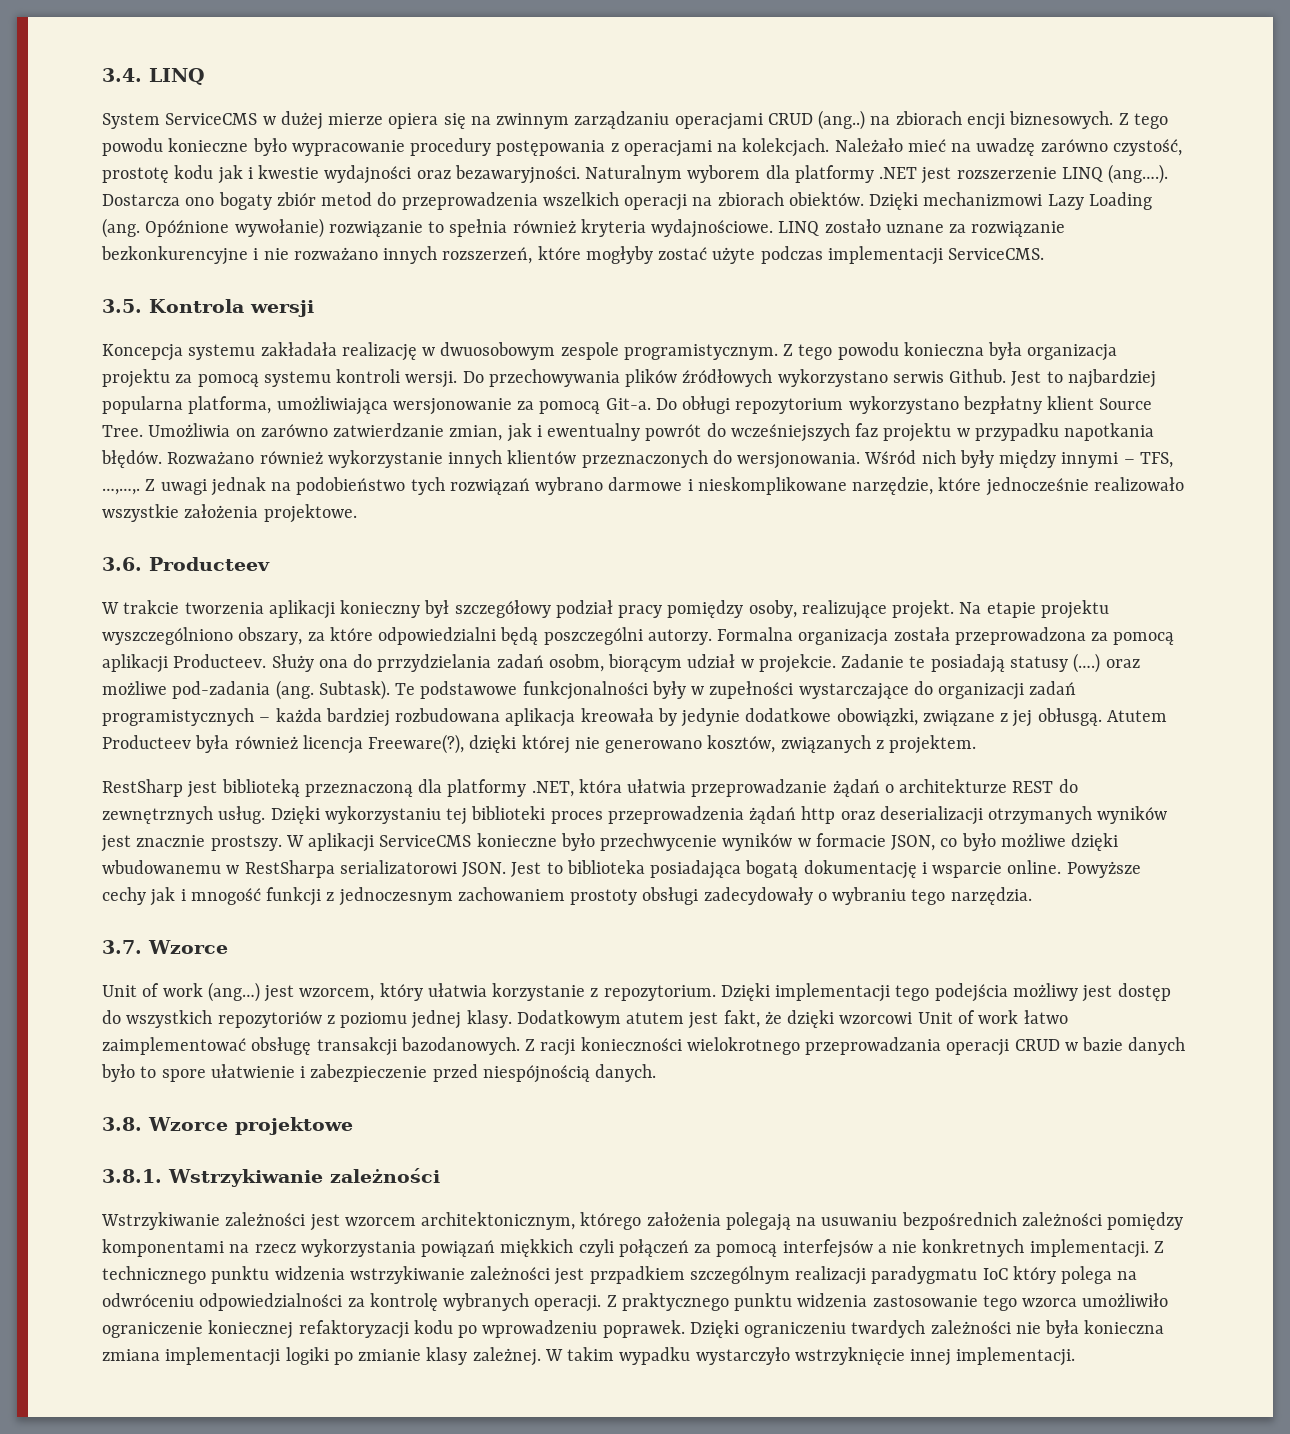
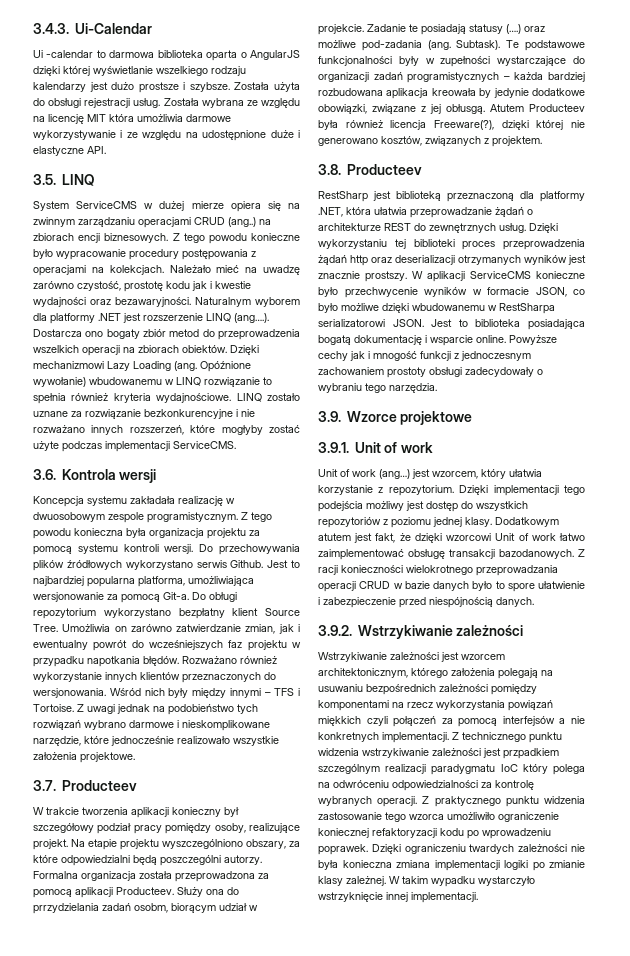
- 3.4. LINQ
+ 3.4.3. Ui-Calendar
+ Ui -calendar to darmowa biblioteka oparta o AngularJS dzięki której wyświetlanie wszelkiego rodzaju kalendarzy jest dużo prostsze i szybsze. Została użyta do obsługi rejestracji usług. Została wybrana ze względu na licencję MIT która umożliwia darmowe wykorzystywanie i ze względu na udostępnione duże i elastyczne API.
+ 3.5. LINQ
- Opóźnione wywołanie) rozwiązanie to spełnia również kryteria wydajnościowe.
+ Opóźnione wywołanie) wbudowanemu w LINQ rozwiązanie to spełnia również kryteria wydajnościowe.
- 3.5. Kontrola wersji
+ 3.6. Kontrola wersji
- Wśród nich były między innymi – TFS, …,…,.
+ Wśród nich były między innymi – TFS i Tortoise.
- 3.6. Producteev
+ 3.7. Producteev
+ 3.8. Producteev
- 3.7. Wzorce
+ 3.9. Wzorce projektowe
+ 3.9.1. Unit of work
- 3.8. Wzorce projektowe
- 3.8.1. Wstrzykiwanie zależności
+ 3.9.2. Wstrzykiwanie zależności

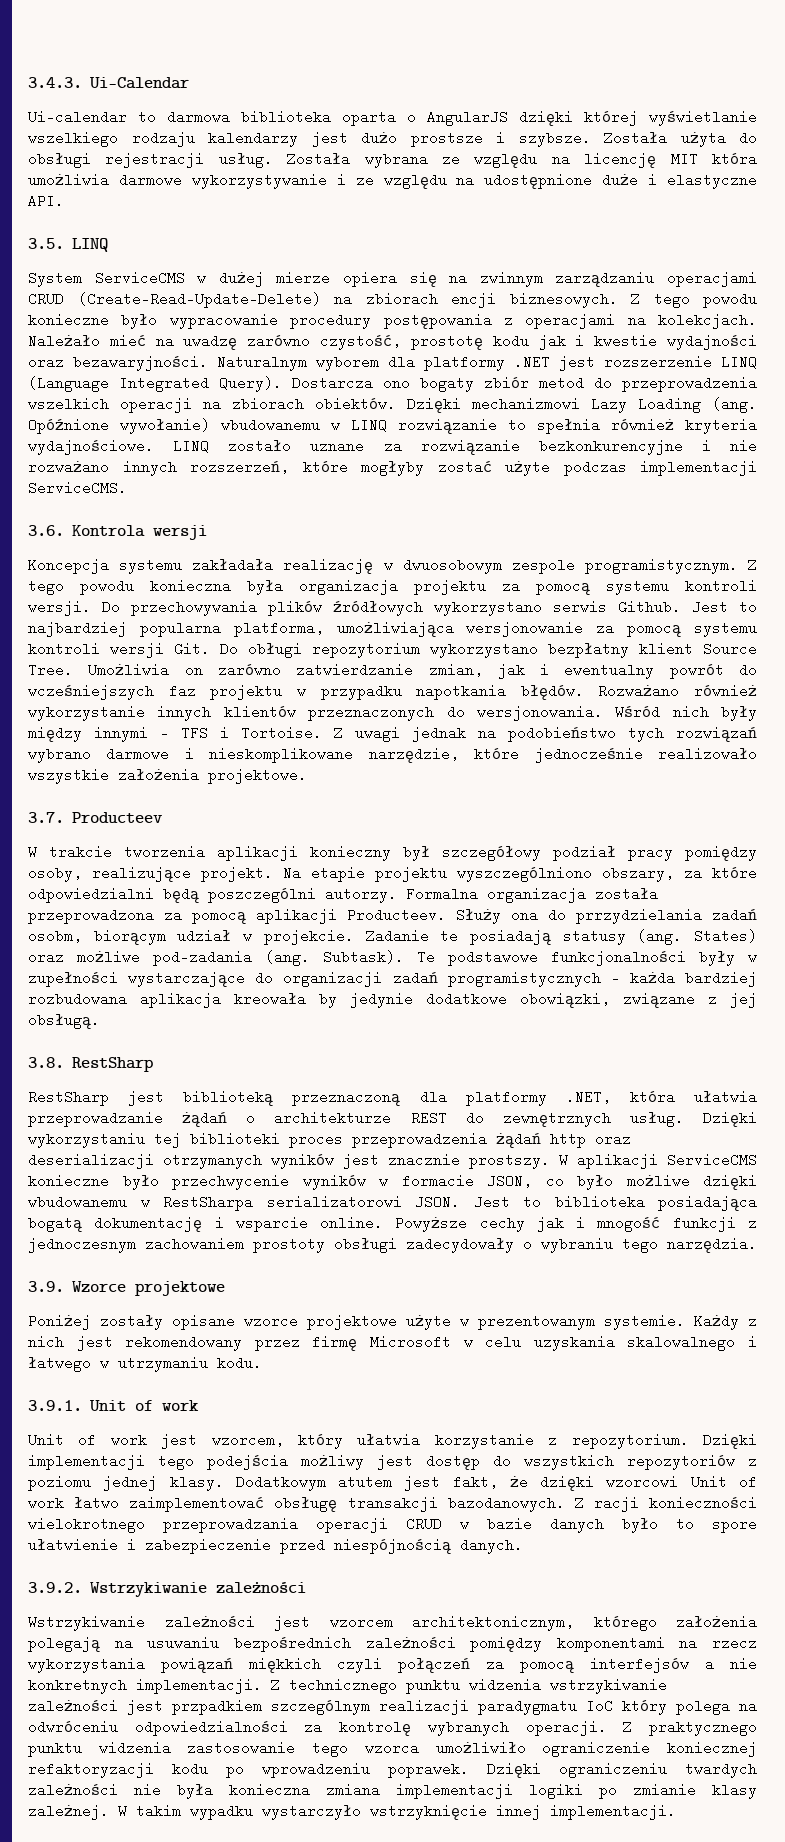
- Ui -calendar to darmowa biblioteka oparta o AngularJS dzięki której wyświetlanie wszelkiego rodzaju kalendarzy jest dużo prostsze i szybsze.
+ Ui-calendar to darmowa biblioteka oparta o AngularJS dzięki której wyświetlanie wszelkiego rodzaju kalendarzy jest dużo prostsze i szybsze.
- System ServiceCMS w dużej mierze opiera się na zwinnym zarządzaniu operacjami CRUD (ang..) na zbiorach encji biznesowych.
+ System ServiceCMS w dużej mierze opiera się na zwinnym zarządzaniu operacjami CRUD (Create-Read-Update-Delete) na zbiorach encji biznesowych.
- Naturalnym wyborem dla platformy .NET jest rozszerzenie LINQ (ang….). Dostarcza ono bogaty zbiór metod do przeprowadzenia wszelkich operacji na zbiorach obiektów.
+ Naturalnym wyborem dla platformy .NET jest rozszerzenie LINQ (Language Integrated Query). Dostarcza ono bogaty zbiór metod do przeprowadzenia wszelkich operacji na zbiorach obiektów.
- Jest to najbardziej popularna platforma, umożliwiająca wersjonowanie za pomocą Git-a. Do obługi repozytorium wykorzystano bezpłatny klient Source Tree.
+ Jest to najbardziej popularna platforma, umożliwiająca wersjonowanie za pomocą systemu kontroli wersji Git. Do obługi repozytorium wykorzystano bezpłatny klient Source Tree.
- Zadanie te posiadają statusy (….) oraz możliwe pod-zadania (ang.
+ Zadanie te posiadają statusy (ang. States) oraz możliwe pod-zadania (ang.
- Te podstawowe funkcjonalności były w zupełności wystarczające do organizacji zadań programistycznych – każda bardziej rozbudowana aplikacja kreowała by jedynie dodatkowe obowiązki, związane z jej obłusgą. Atutem Producteev była również licencja Freeware(?), dzięki której nie generowano kosztów, związanych z projektem.
+ Te podstawowe funkcjonalności były w zupełności wystarczające do organizacji zadań programistycznych – każda bardziej rozbudowana aplikacja kreowała by jedynie dodatkowe obowiązki, związane z jej obsługą.
- 3.8. Producteev
+ 3.8. RestSharp
+ Poniżej zostały opisane wzorce projektowe użyte w prezentowanym systemie. Każdy z nich jest rekomendowany przez firmę Microsoft w celu uzyskania skalowalnego i łatwego w utrzymaniu kodu.
- Unit of work (ang…) jest wzorcem, który ułatwia korzystanie z repozytorium.
+ Unit of work jest wzorcem, który ułatwia korzystanie z repozytorium.

